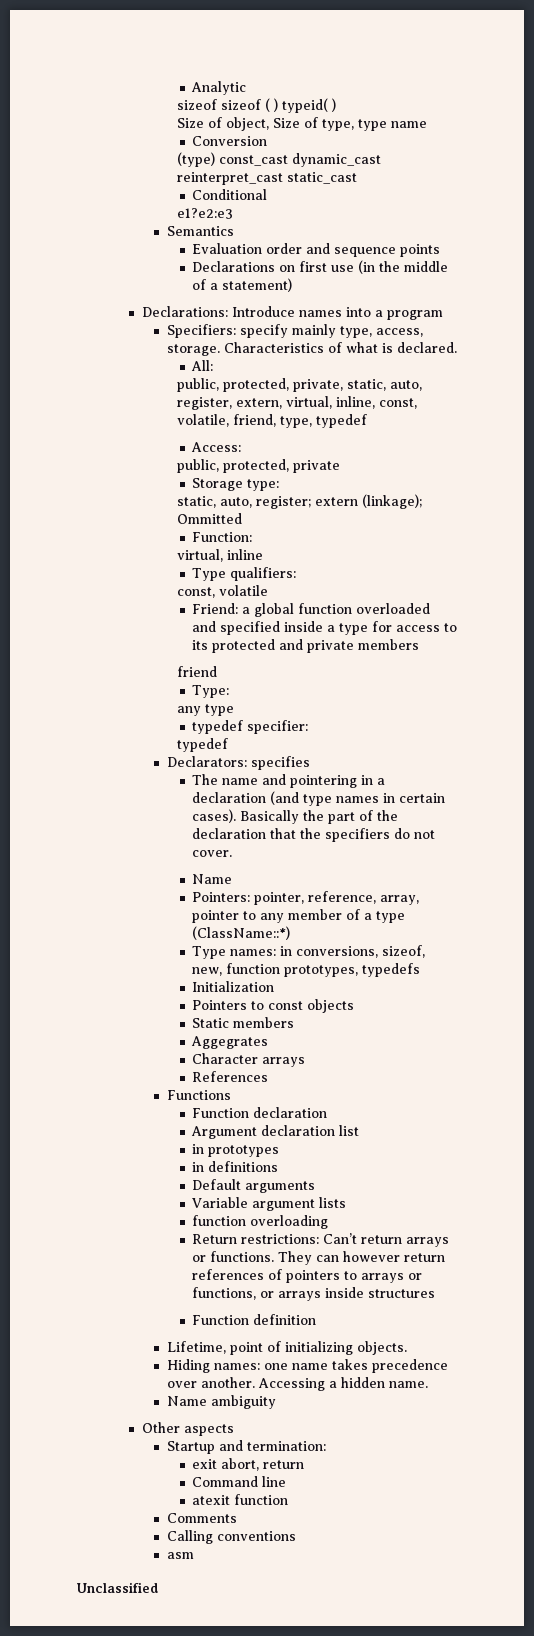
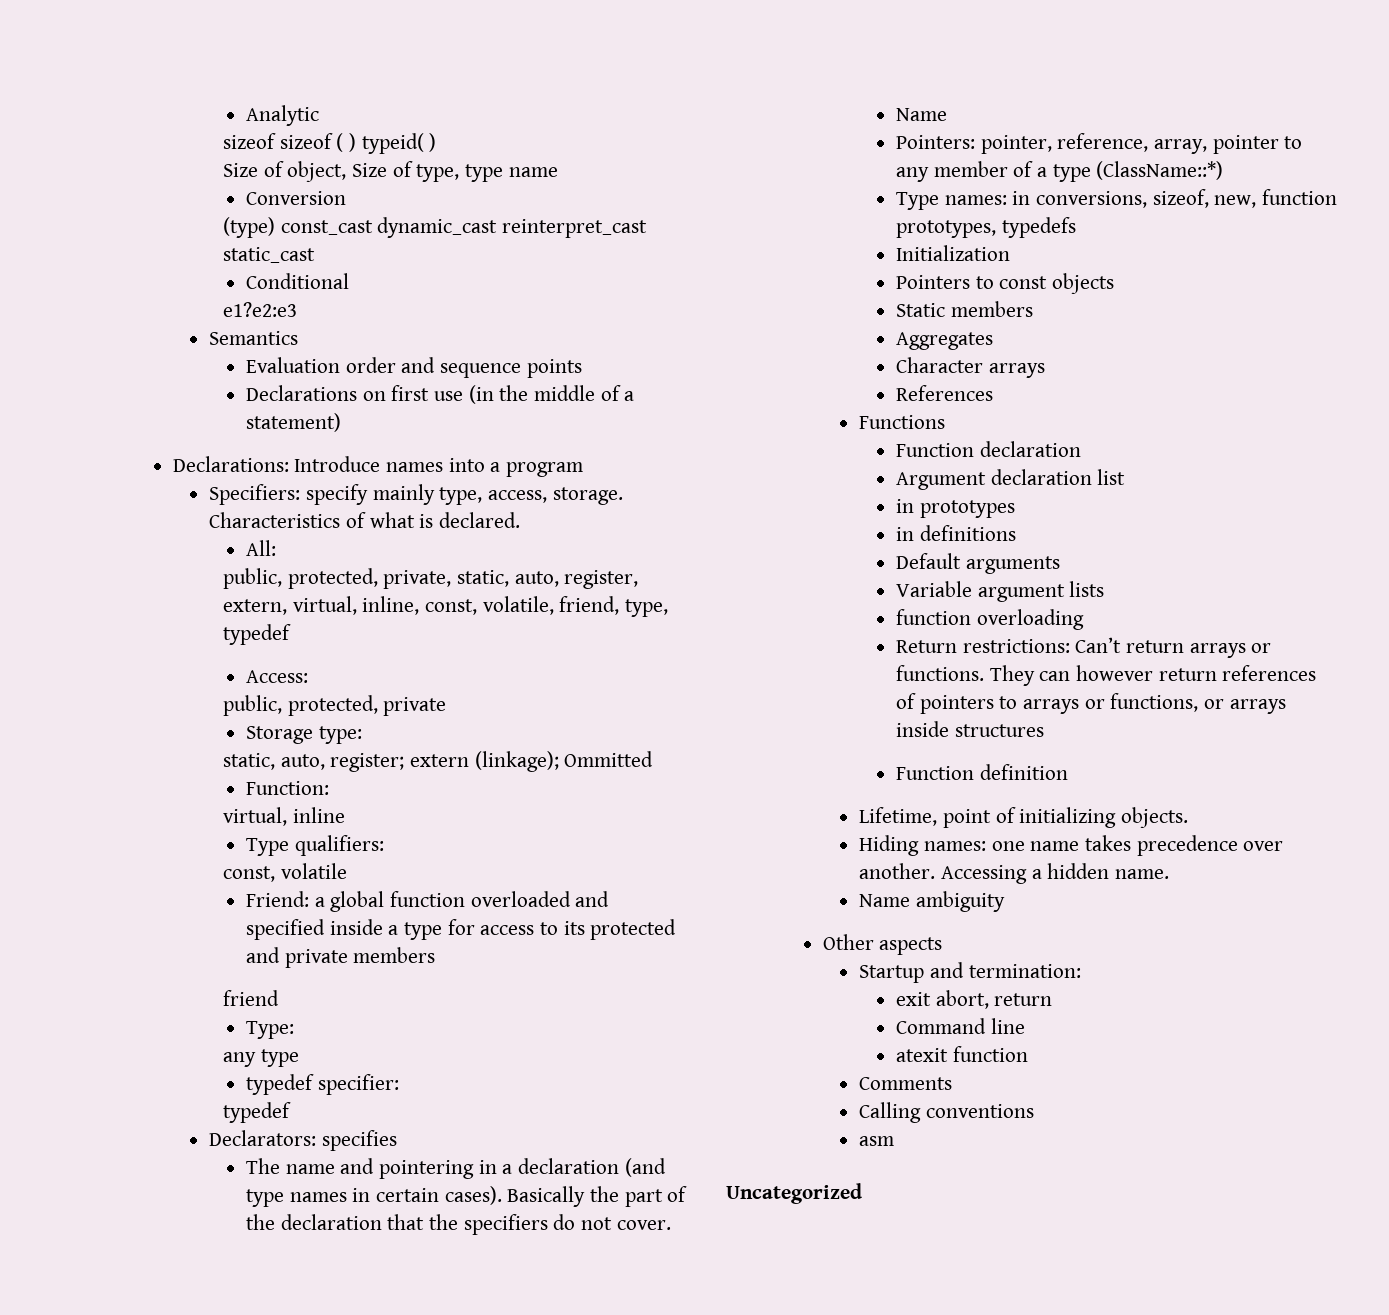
- Aggegrates
+ Aggregates
- Unclassified
+ Uncategorized

